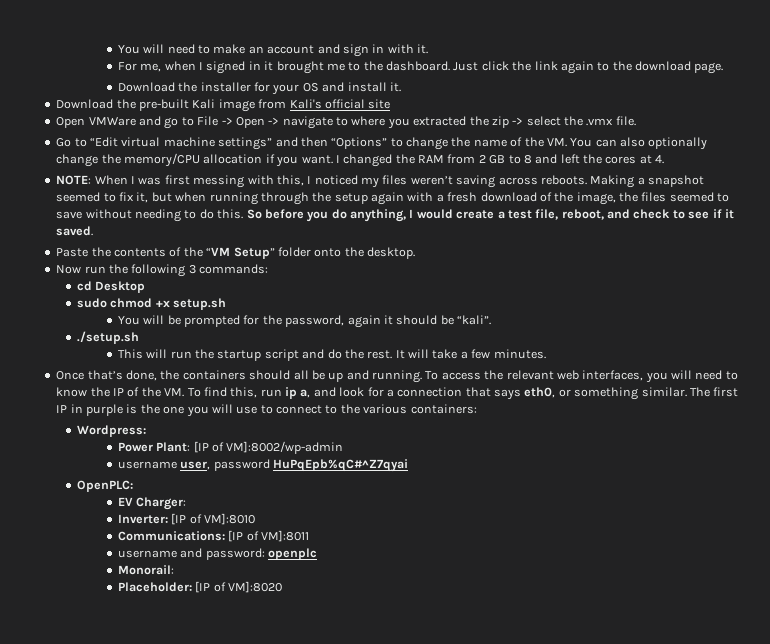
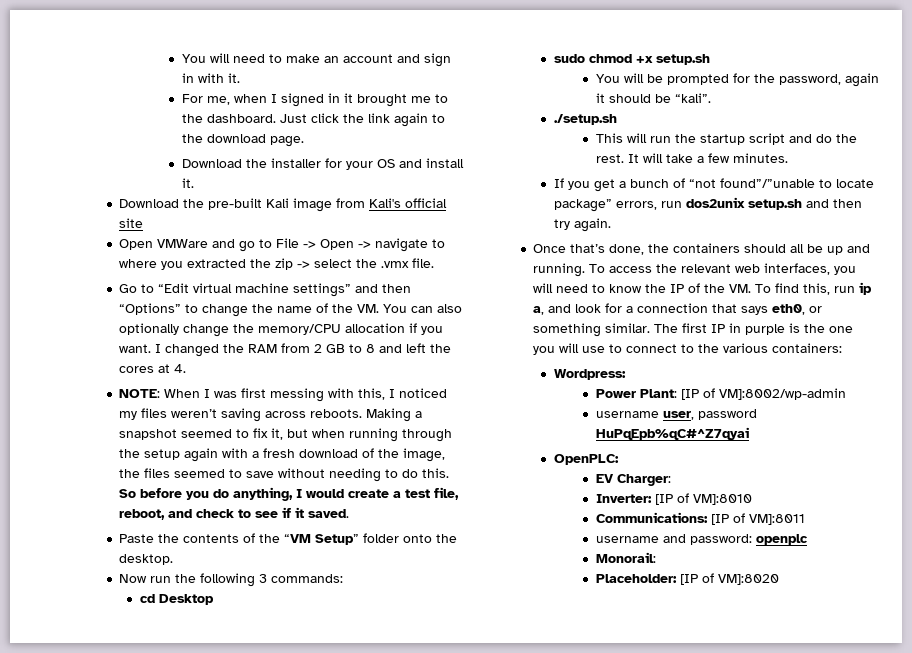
+ If you get a bunch of “not found”/”unable to locate package” errors, run dos2unix setup.sh and then try again.

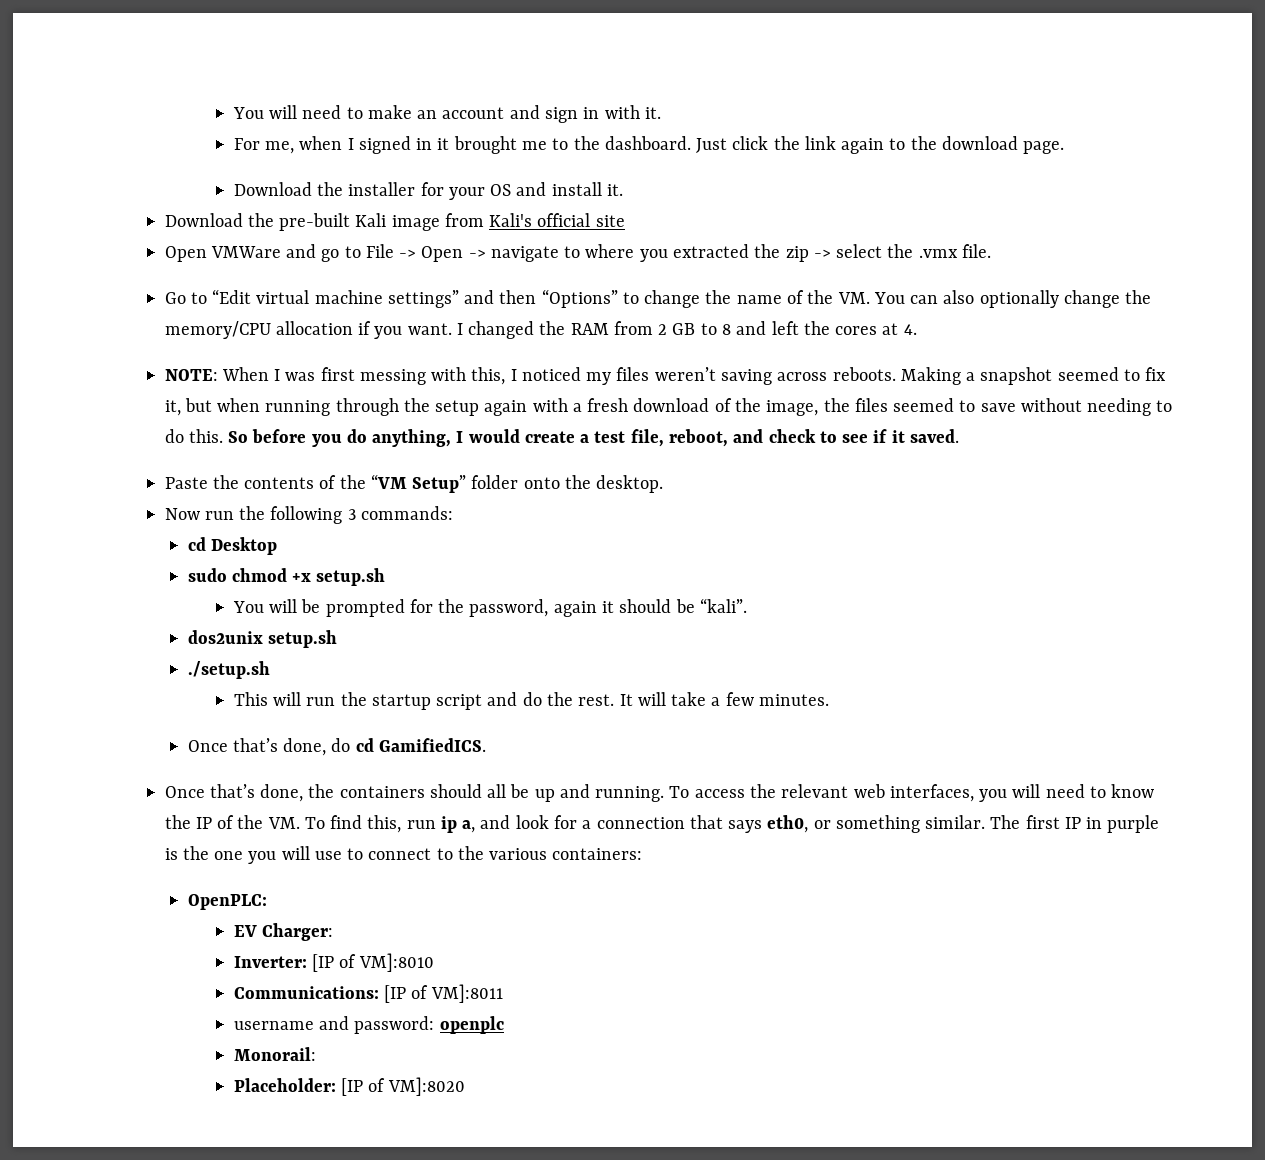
+ dos2unix setup.sh
- If you get a bunch of “not found”/”unable to locate package” errors, run dos2unix setup.sh and then try again.
+ Once that’s done, do cd GamifiedICS.
- Wordpress:
- Power Plant: [IP of VM]:8002/wp-admin
- username user, password HuPqEpb%qC#^Z7qyai

